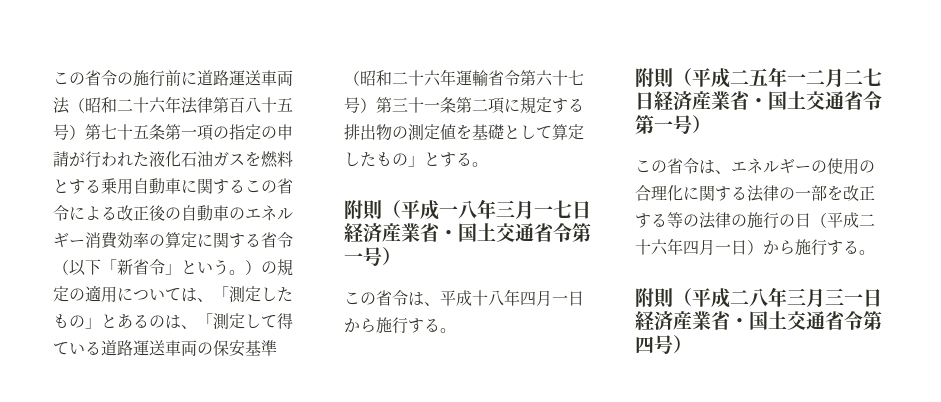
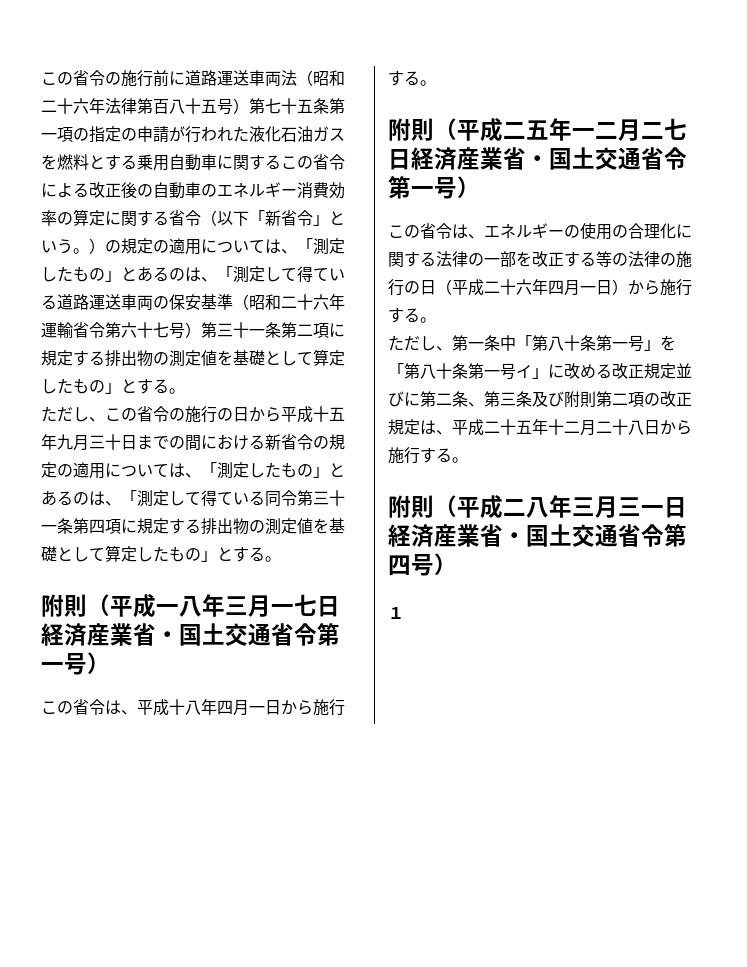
+ ただし、この省令の施行の日から平成十五年九月三十日までの間における新省令の規定の適用については、「測定したもの」とあるのは、「測定して得ている同令第三十一条第四項に規定する排出物の測定値を基礎として算定したもの」とする。
+ ただし、第一条中「第八十条第一号」を「第八十条第一号イ」に改める改正規定並びに第二条、第三条及び附則第二項の改正規定は、平成二十五年十二月二十八日から施行する。
+ １

